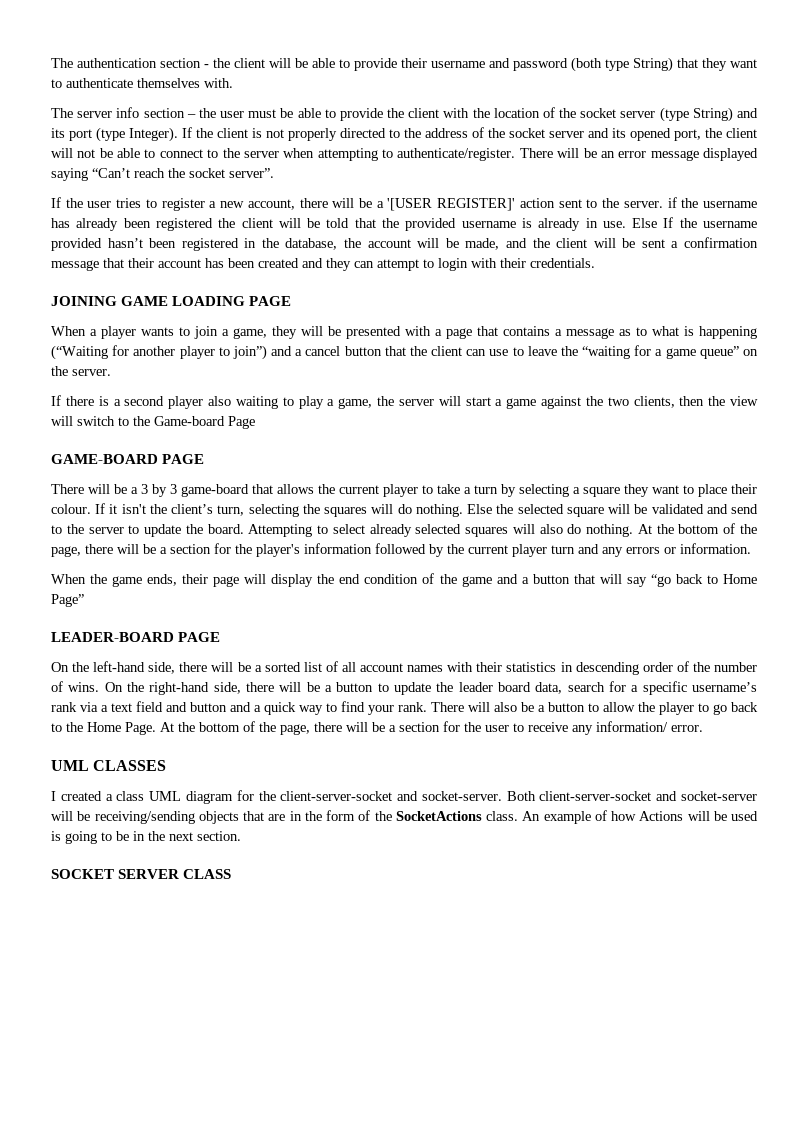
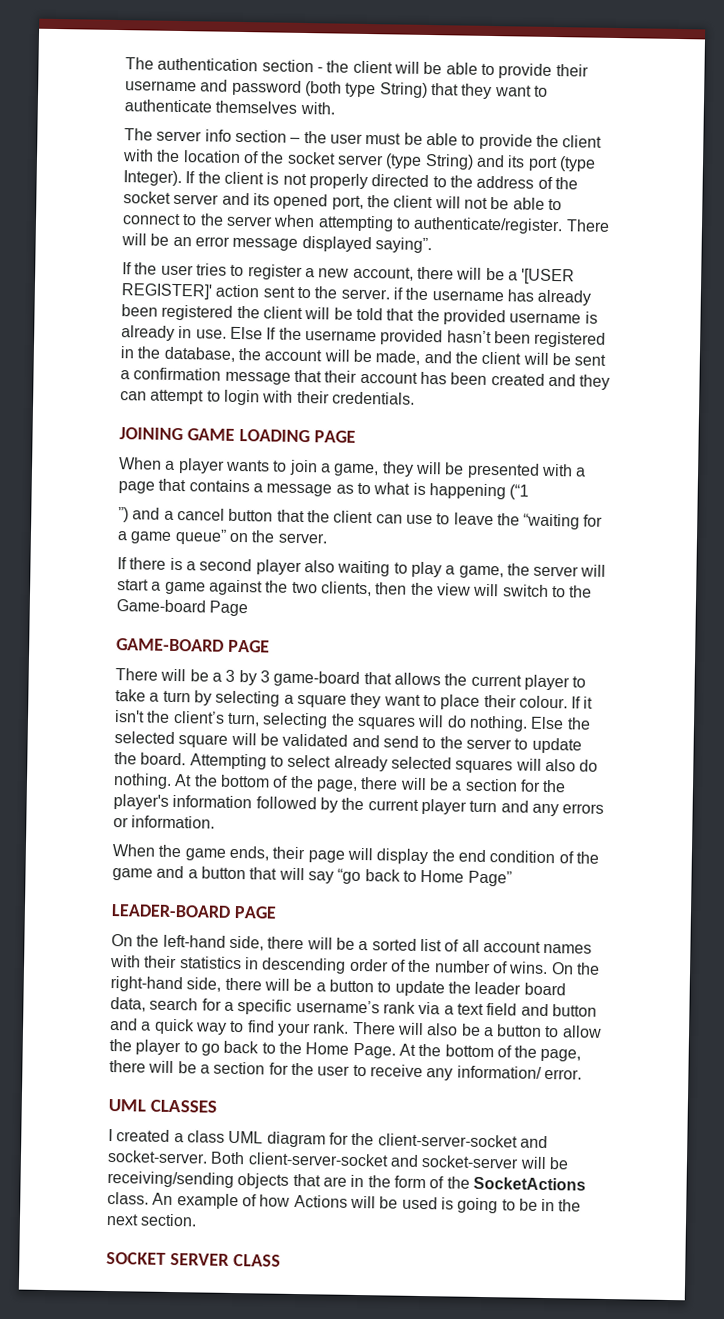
- There will be an error message displayed saying “Can’t reach the socket server”.
+ There will be an error message displayed saying”.
- When a player wants to join a game, they will be presented with a page that contains a message as to what is happening (“Waiting for another player to join”) and a cancel button that the client can use to leave the “waiting for a game queue” on the server.
+ When a player wants to join a game, they will be presented with a page that contains a message as to what is happening (“1
+ ”) and a cancel button that the client can use to leave the “waiting for a game queue” on the server.

